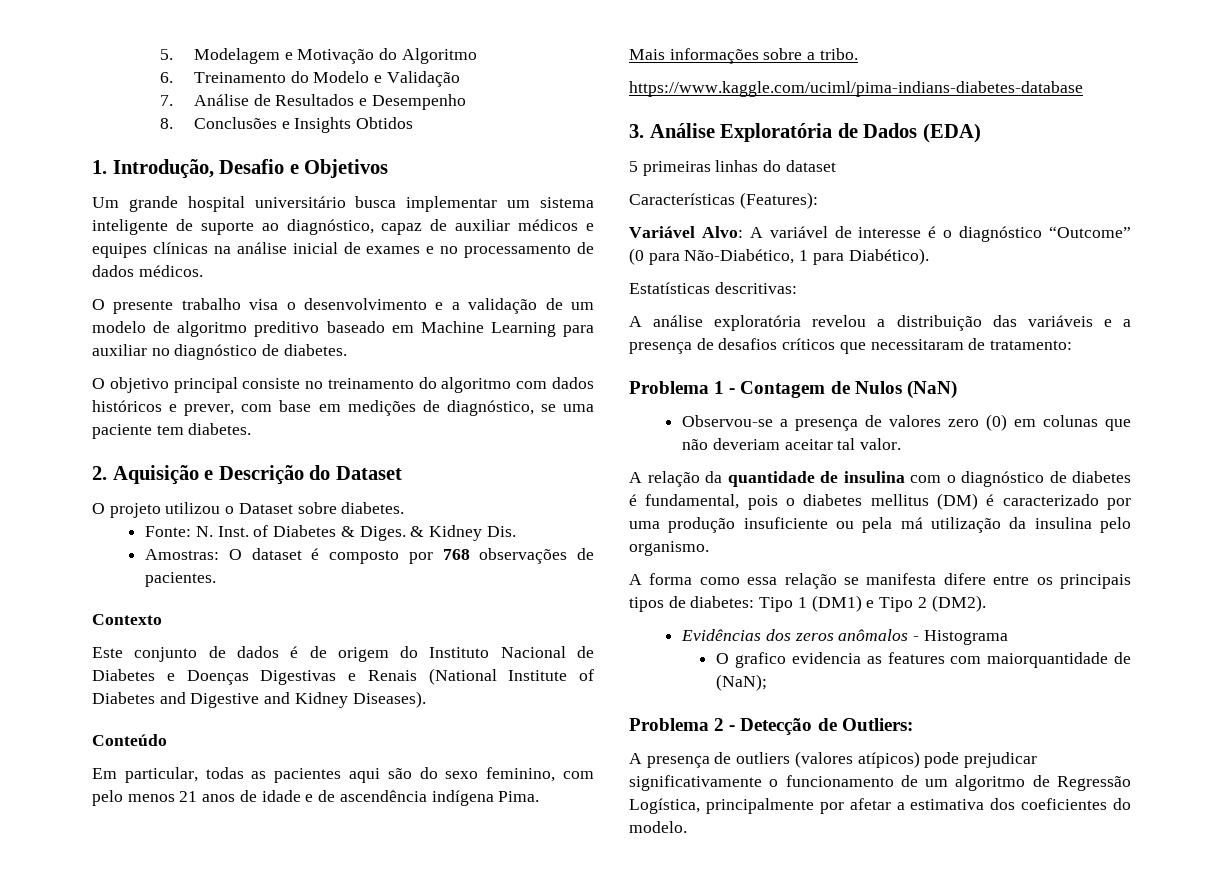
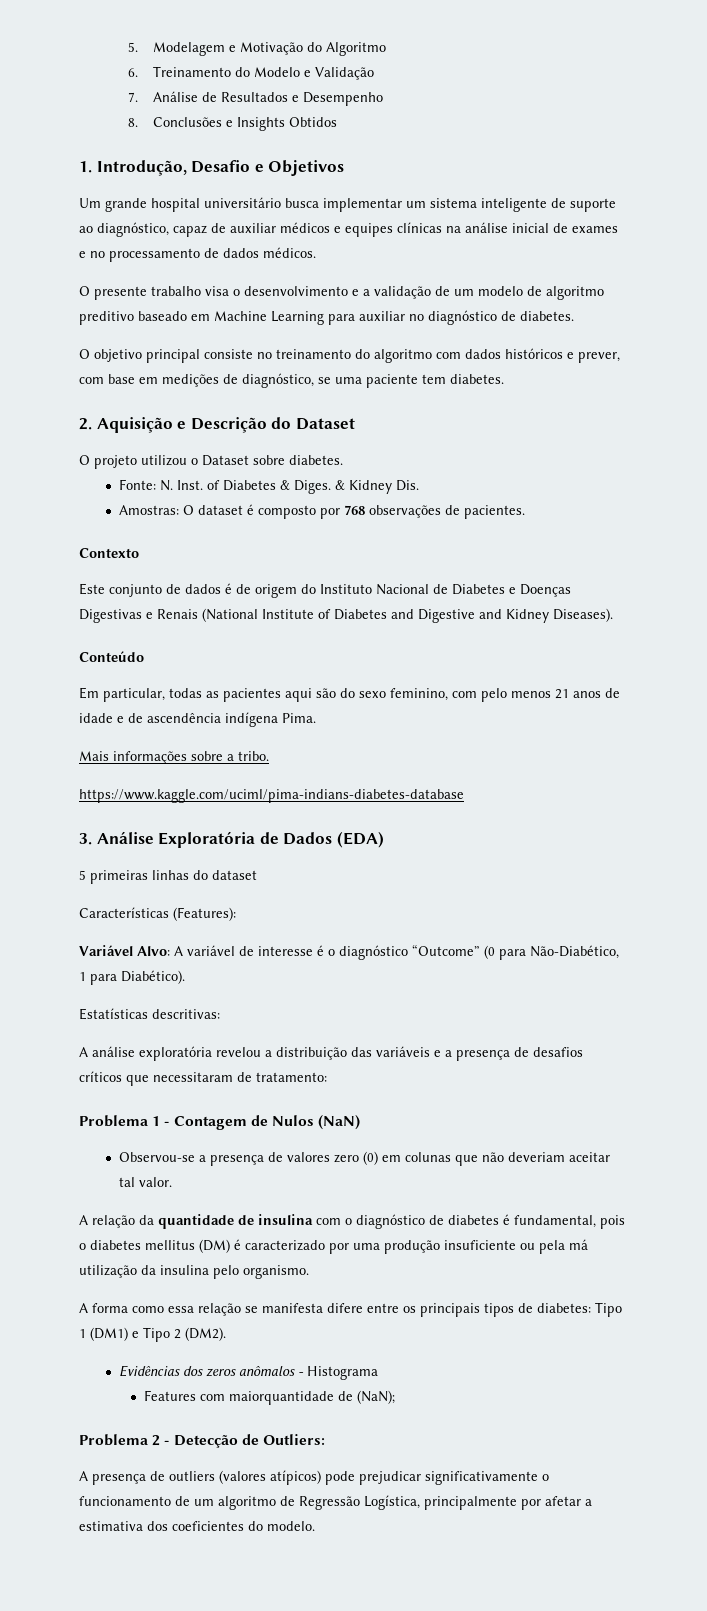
- O grafico evidencia as features com maiorquantidade de (NaN);
+ Features com maiorquantidade de (NaN);

